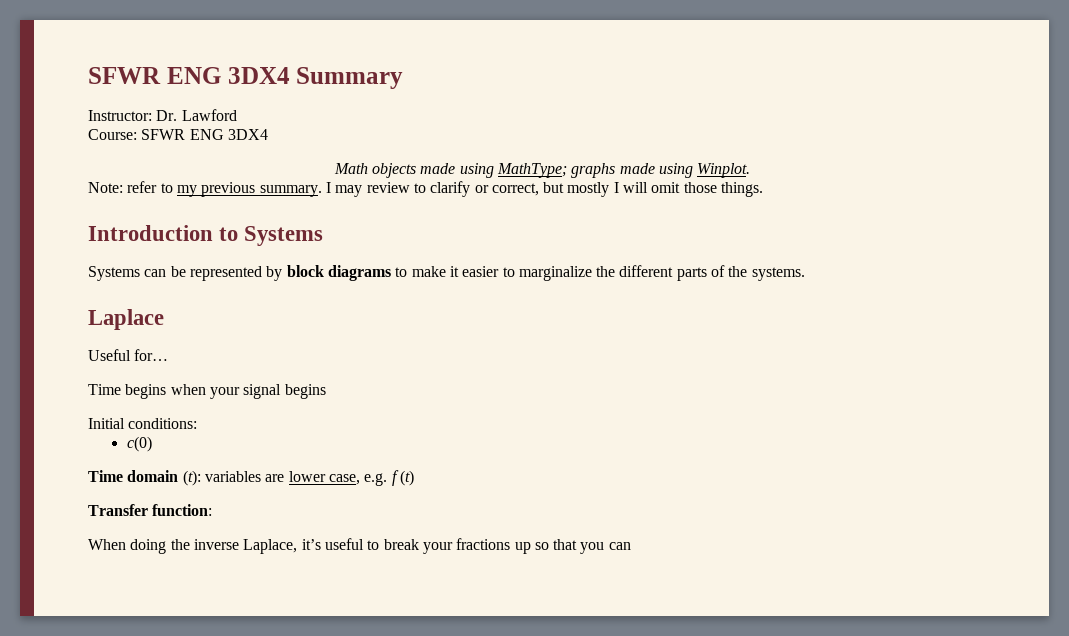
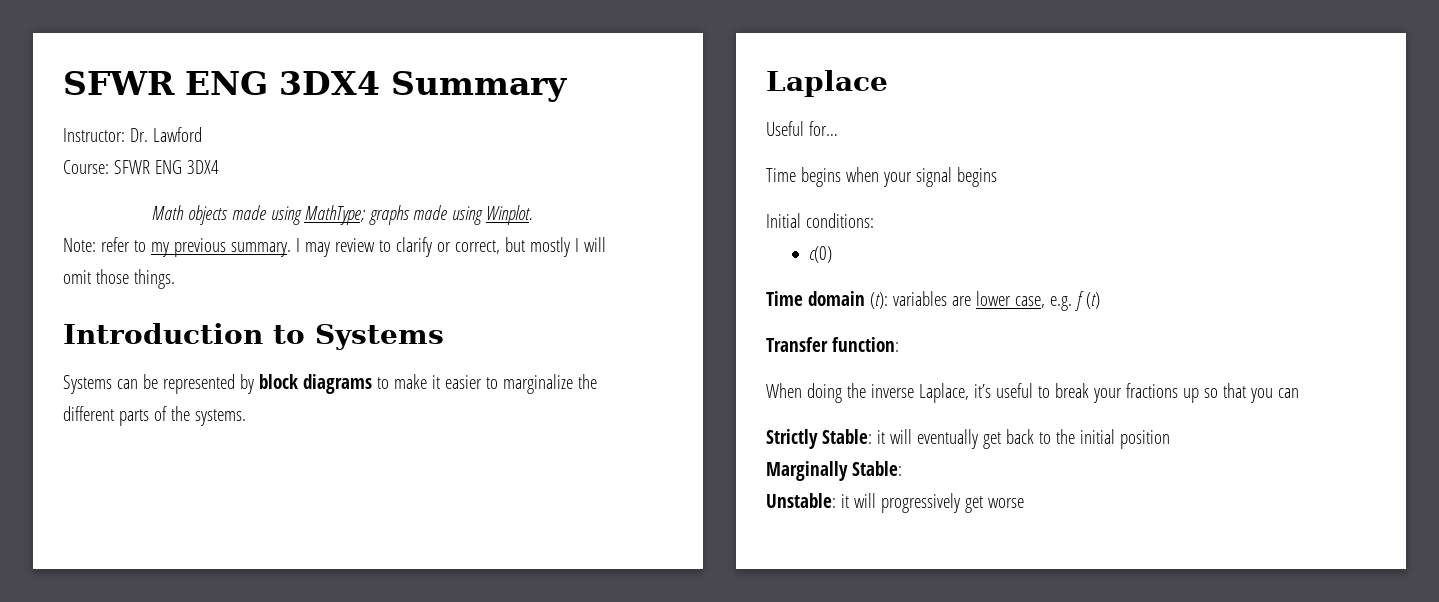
+ Strictly Stable: it will eventually get back to the initial position
+ Marginally Stable:
+ Unstable: it will progressively get worse

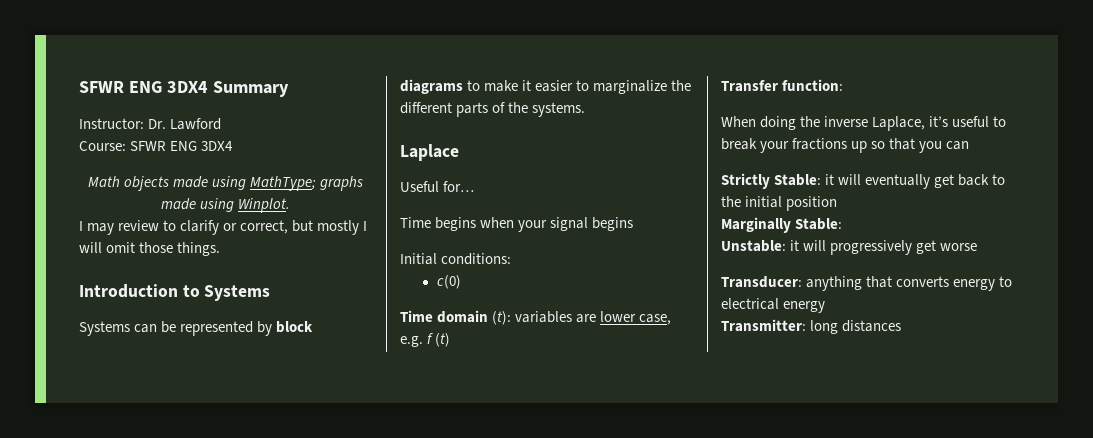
- Note: refer to my previous summary.
+ Transducer: anything that converts energy to electrical energy
+ Transmitter: long distances

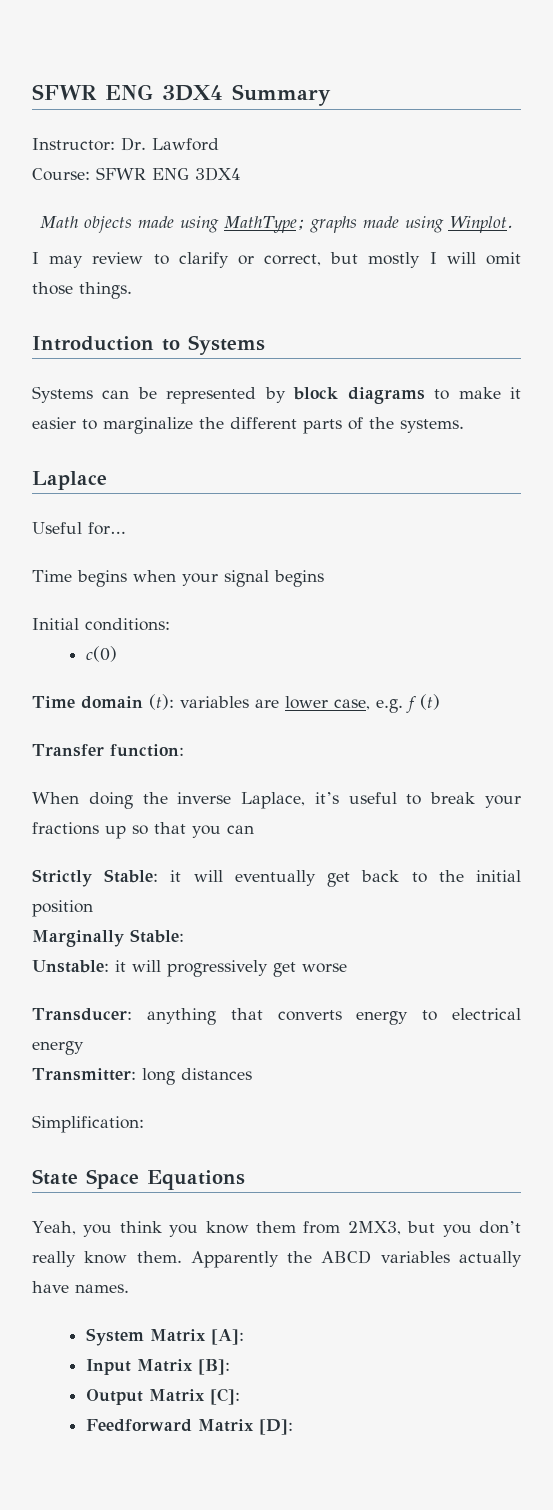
+ Simplification:
+ State Space Equations
+ Yeah, you think you know them from 2MX3, but you don’t really know them. Apparently the ABCD variables actually have names.
+ System Matrix [A]:
+ Input Matrix [B]:
+ Output Matrix [C]:
+ Feedforward Matrix [D]:

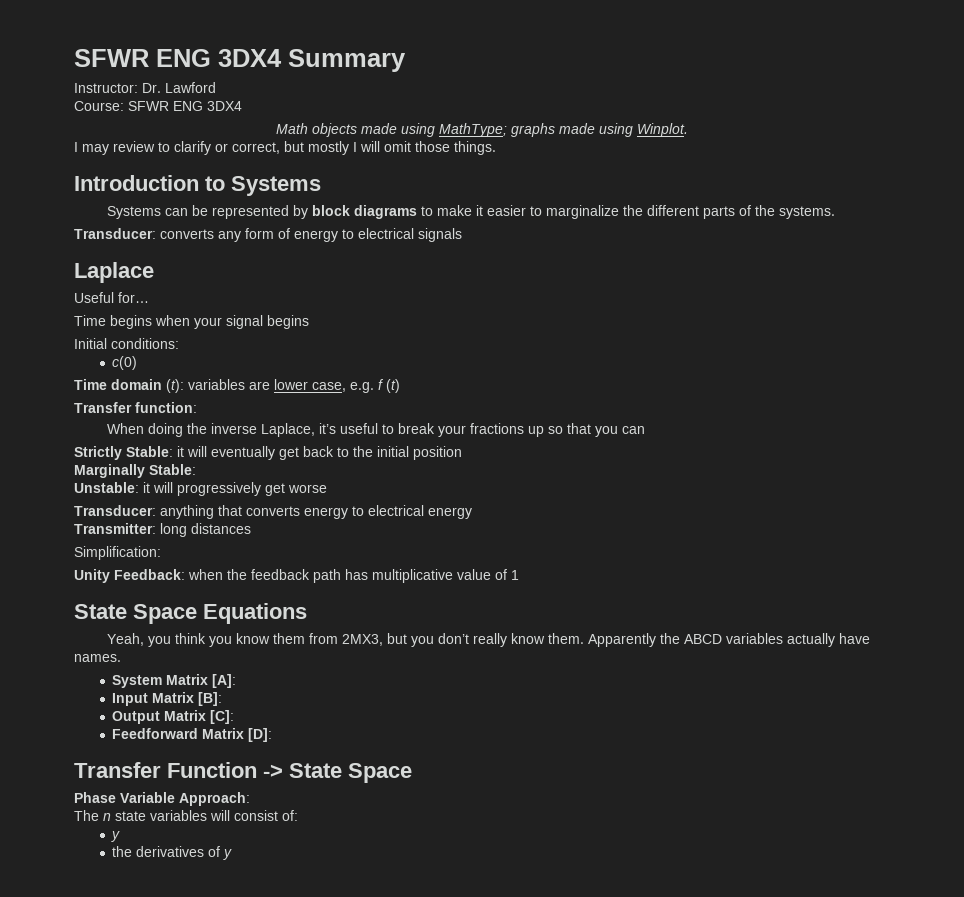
+ Transducer: converts any form of energy to electrical signals
+ Unity Feedback: when the feedback path has multiplicative value of 1
+ Transfer Function -> State Space
+ Phase Variable Approach:
+ The n state variables will consist of:
+ y
+ the derivatives of y

